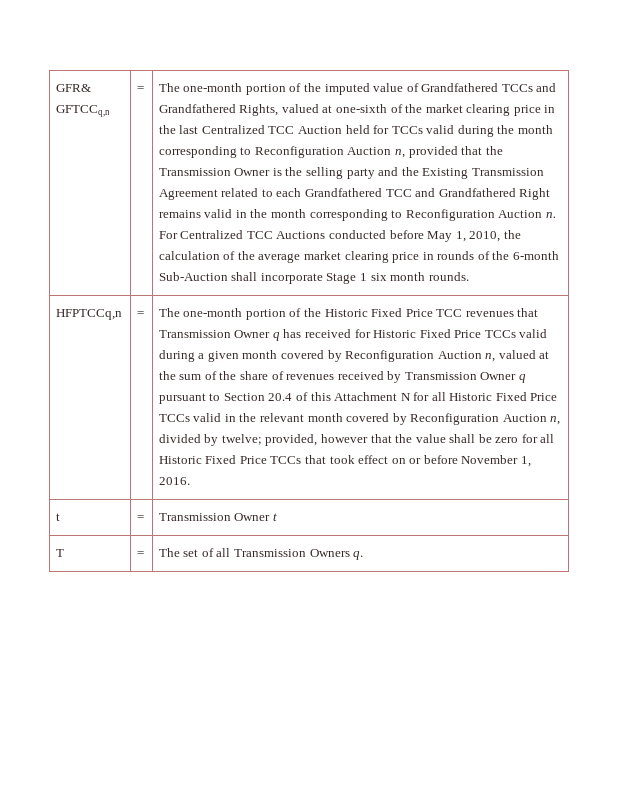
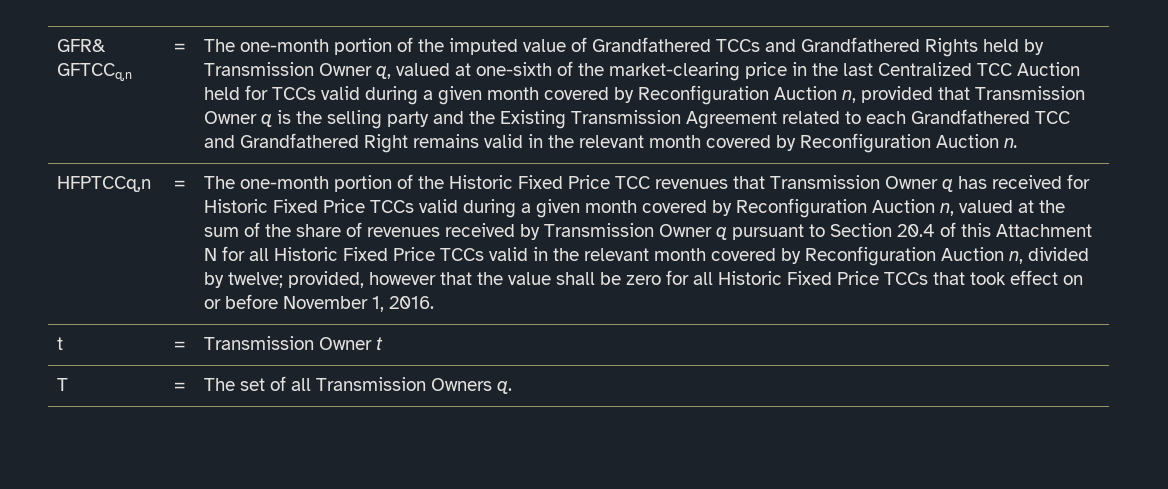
- The one-month portion of the imputed value of Grandfathered TCCs and Grandfathered Rights, valued at one-sixth of the market clearing price in the last Centralized TCC Auction held for TCCs valid during the month corresponding to Reconfiguration Auction n, provided that the Transmission Owner is the selling party and the Existing Transmission Agreement related to each Grandfathered TCC and Grandfathered Right remains valid in the month corresponding to Reconfiguration Auction n. For Centralized TCC Auctions conducted before May 1, 2010, the calculation of the average market clearing price in rounds of the 6-month Sub-Auction shall incorporate Stage 1 six month rounds.
+ The one-month portion of the imputed value of Grandfathered TCCs and Grandfathered Rights held by Transmission Owner q, valued at one-sixth of the market-clearing price in the last Centralized TCC Auction held for TCCs valid during a given month covered by Reconfiguration Auction n, provided that Transmission Owner q is the selling party and the Existing Transmission Agreement related to each Grandfathered TCC and Grandfathered Right remains valid in the relevant month covered by Reconfiguration Auction n.

